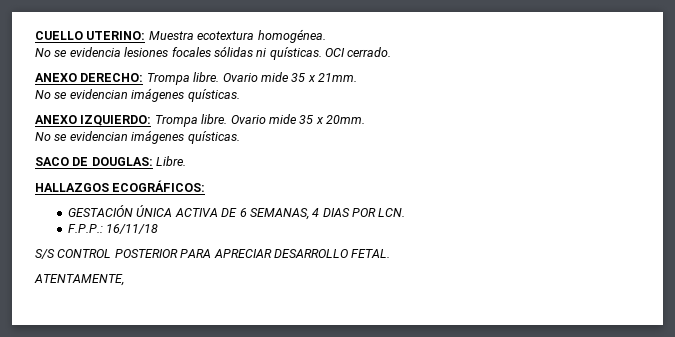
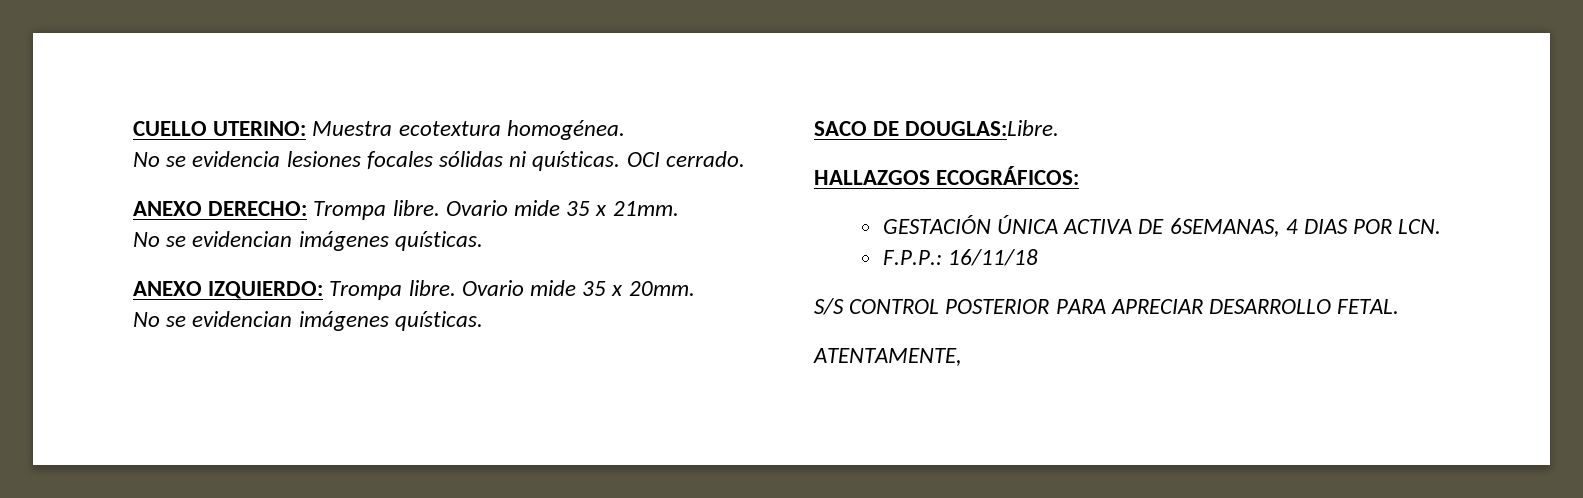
- SACO DE DOUGLAS: Libre.
+ SACO DE DOUGLAS:Libre.
- GESTACIÓN ÚNICA ACTIVA DE 6 SEMANAS, 4 DIAS POR LCN.
+ GESTACIÓN ÚNICA ACTIVA DE 6SEMANAS, 4 DIAS POR LCN.

